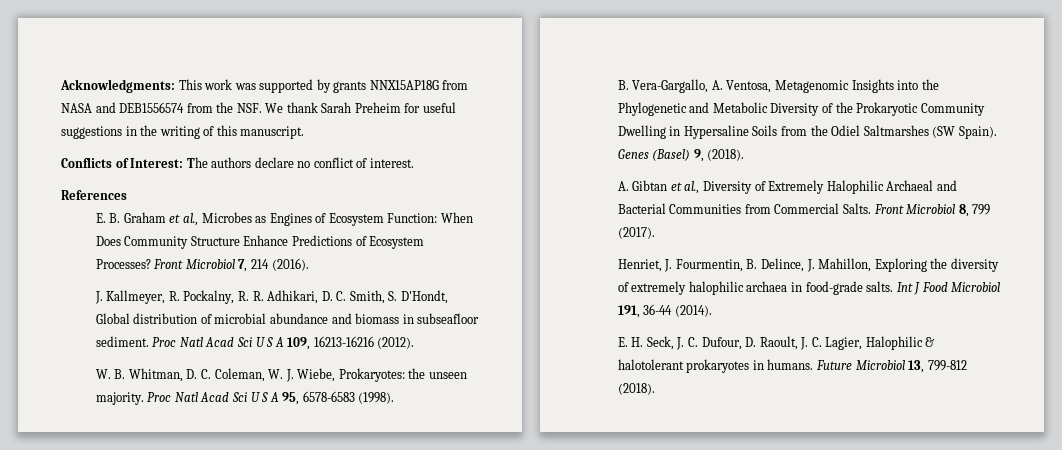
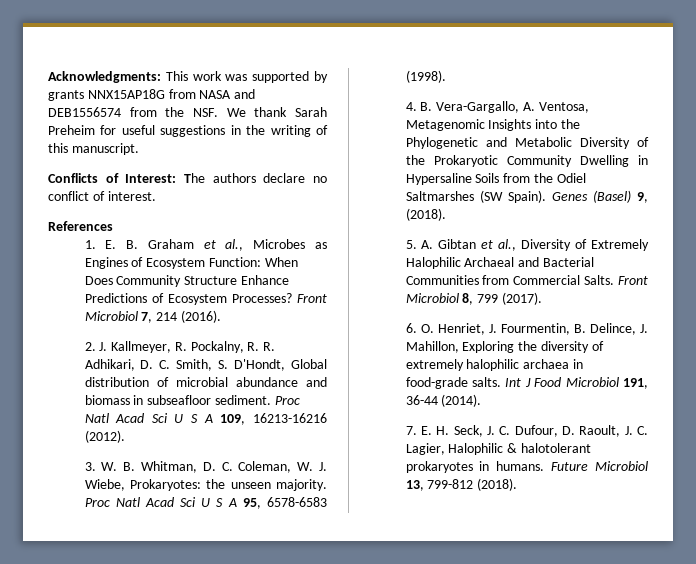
- E. B. Graham et al., Microbes as Engines of Ecosystem Function: When Does Community Structure Enhance Predictions of Ecosystem Processes?
+ 1. E. B. Graham et al., Microbes as Engines of Ecosystem Function: When Does Community Structure Enhance Predictions of Ecosystem Processes?
- J. Kallmeyer, R. Pockalny, R. R. Adhikari, D. C. Smith, S. D'Hondt, Global distribution of microbial abundance and biomass in subseafloor sediment.
+ 2. J. Kallmeyer, R. Pockalny, R. R. Adhikari, D. C. Smith, S. D'Hondt, Global distribution of microbial abundance and biomass in subseafloor sediment.
- W. B. Whitman, D. C. Coleman, W. J. Wiebe, Prokaryotes: the unseen majority.
+ 3. W. B. Whitman, D. C. Coleman, W. J. Wiebe, Prokaryotes: the unseen majority.
- B. Vera-Gargallo, A. Ventosa, Metagenomic Insights into the Phylogenetic and Metabolic Diversity of the Prokaryotic Community Dwelling in Hypersaline Soils from the Odiel Saltmarshes (SW Spain).
+ 4. B. Vera-Gargallo, A. Ventosa, Metagenomic Insights into the Phylogenetic and Metabolic Diversity of the Prokaryotic Community Dwelling in Hypersaline Soils from the Odiel Saltmarshes (SW Spain).
- A. Gibtan et al., Diversity of Extremely Halophilic Archaeal and Bacterial Communities from Commercial Salts.
+ 5. A. Gibtan et al., Diversity of Extremely Halophilic Archaeal and Bacterial Communities from Commercial Salts.
- Henriet, J. Fourmentin, B. Delince, J. Mahillon, Exploring the diversity of extremely halophilic archaea in food-grade salts.
+ 6. O. Henriet, J. Fourmentin, B. Delince, J. Mahillon, Exploring the diversity of extremely halophilic archaea in food-grade salts.
- E. H. Seck, J. C. Dufour, D. Raoult, J. C. Lagier, Halophilic & halotolerant prokaryotes in humans.
+ 7. E. H. Seck, J. C. Dufour, D. Raoult, J. C. Lagier, Halophilic & halotolerant prokaryotes in humans.

